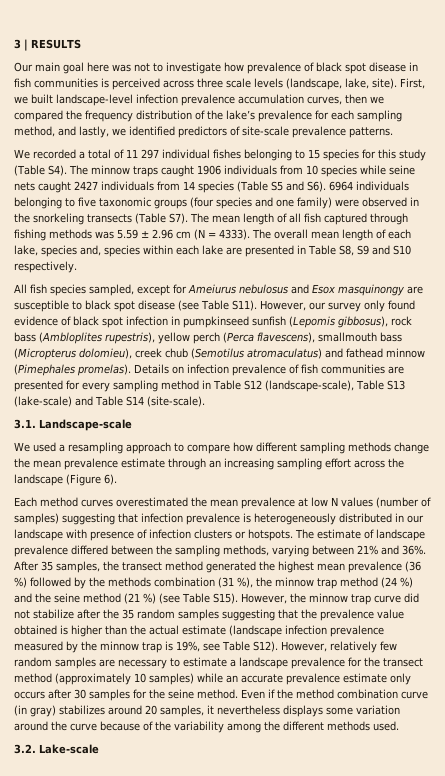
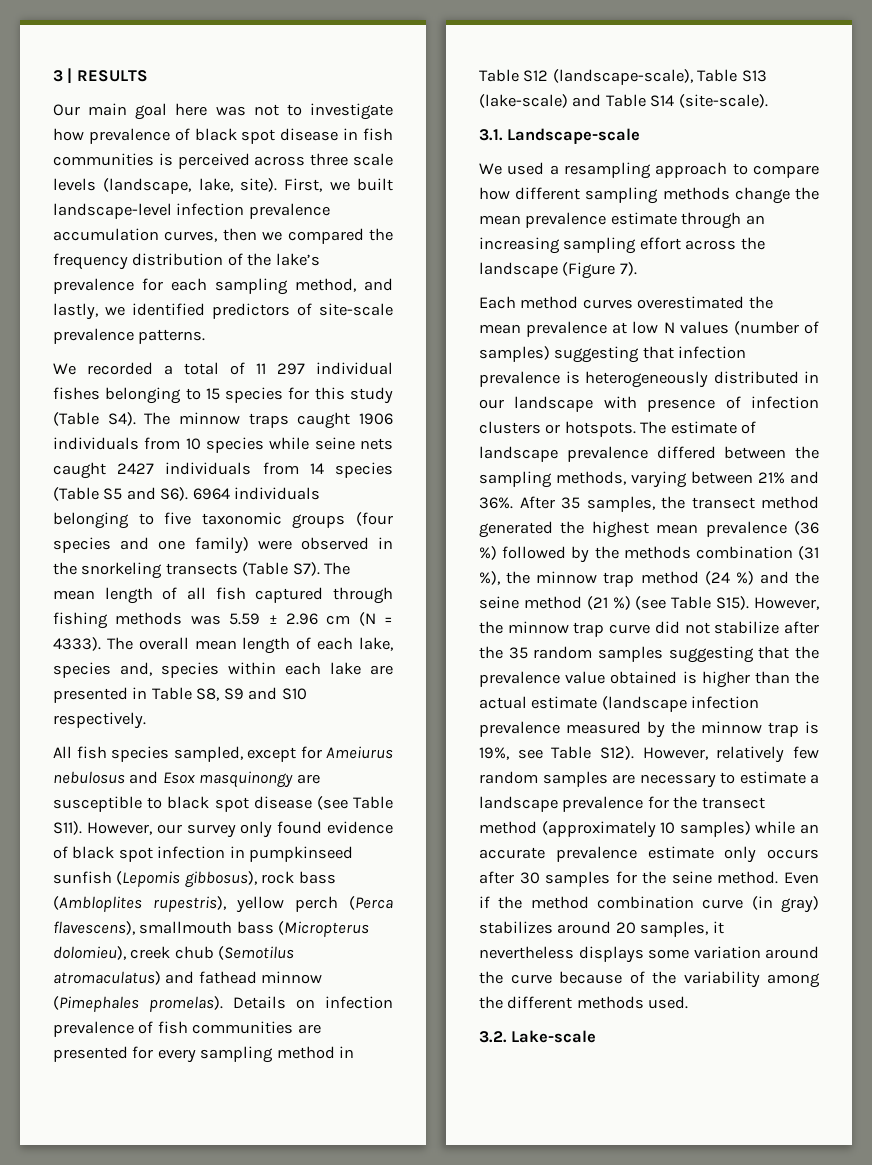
- We used a resampling approach to compare how different sampling methods change the mean prevalence estimate through an increasing sampling effort across the landscape (Figure 6).
+ We used a resampling approach to compare how different sampling methods change the mean prevalence estimate through an increasing sampling effort across the landscape (Figure 7).

